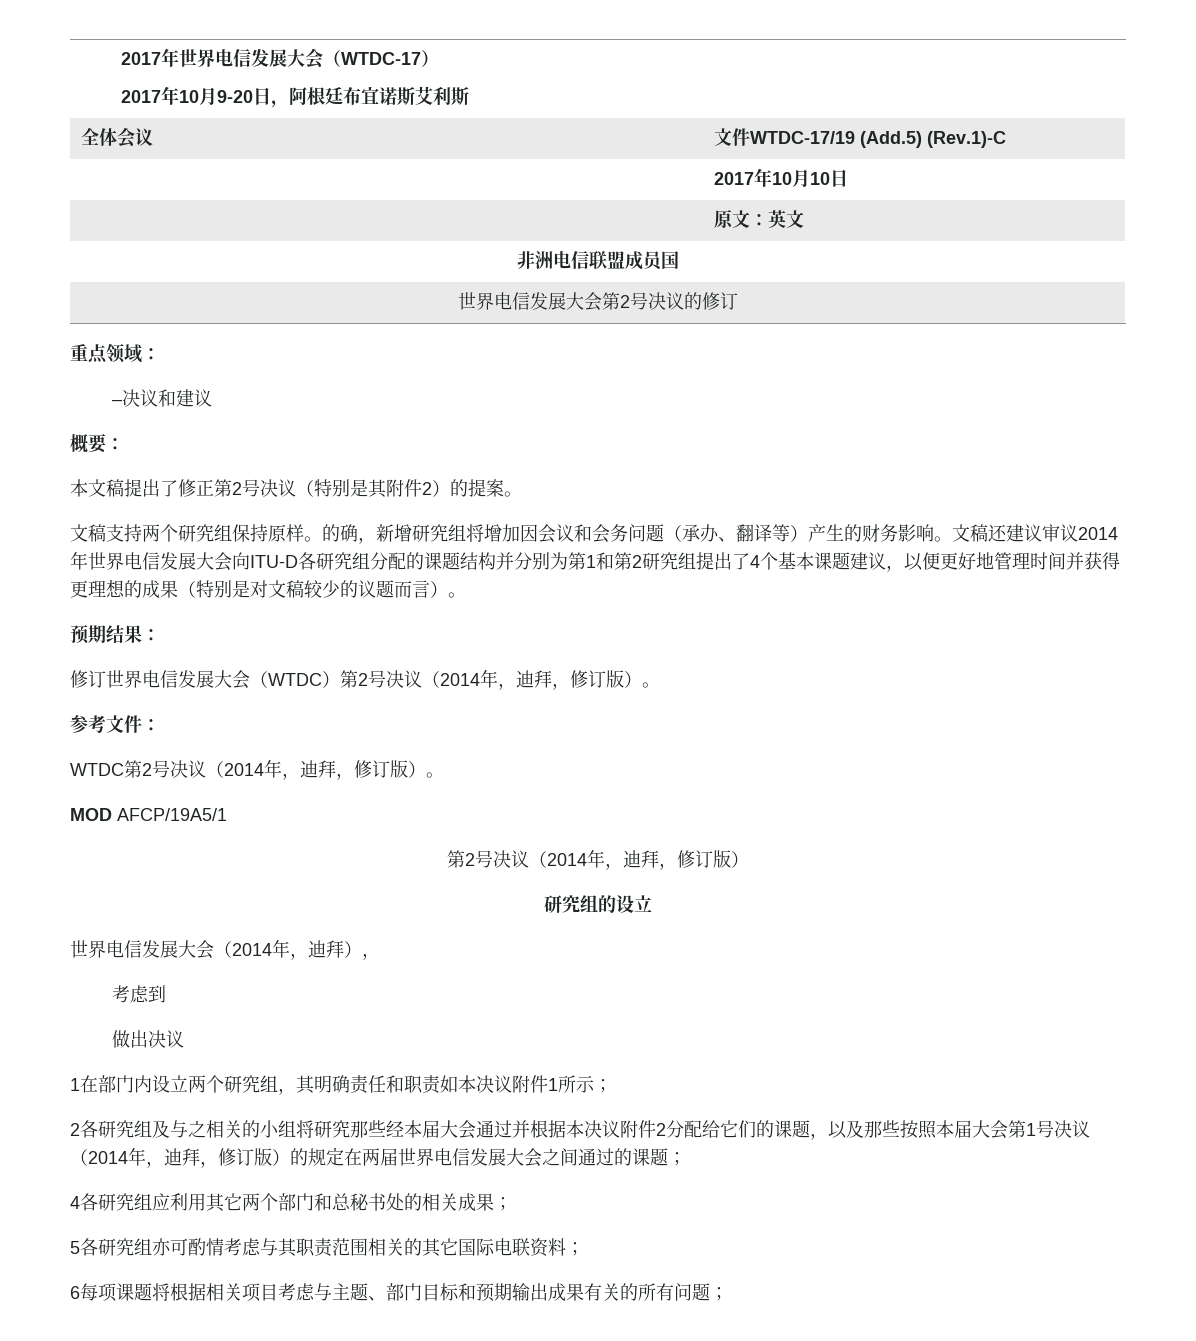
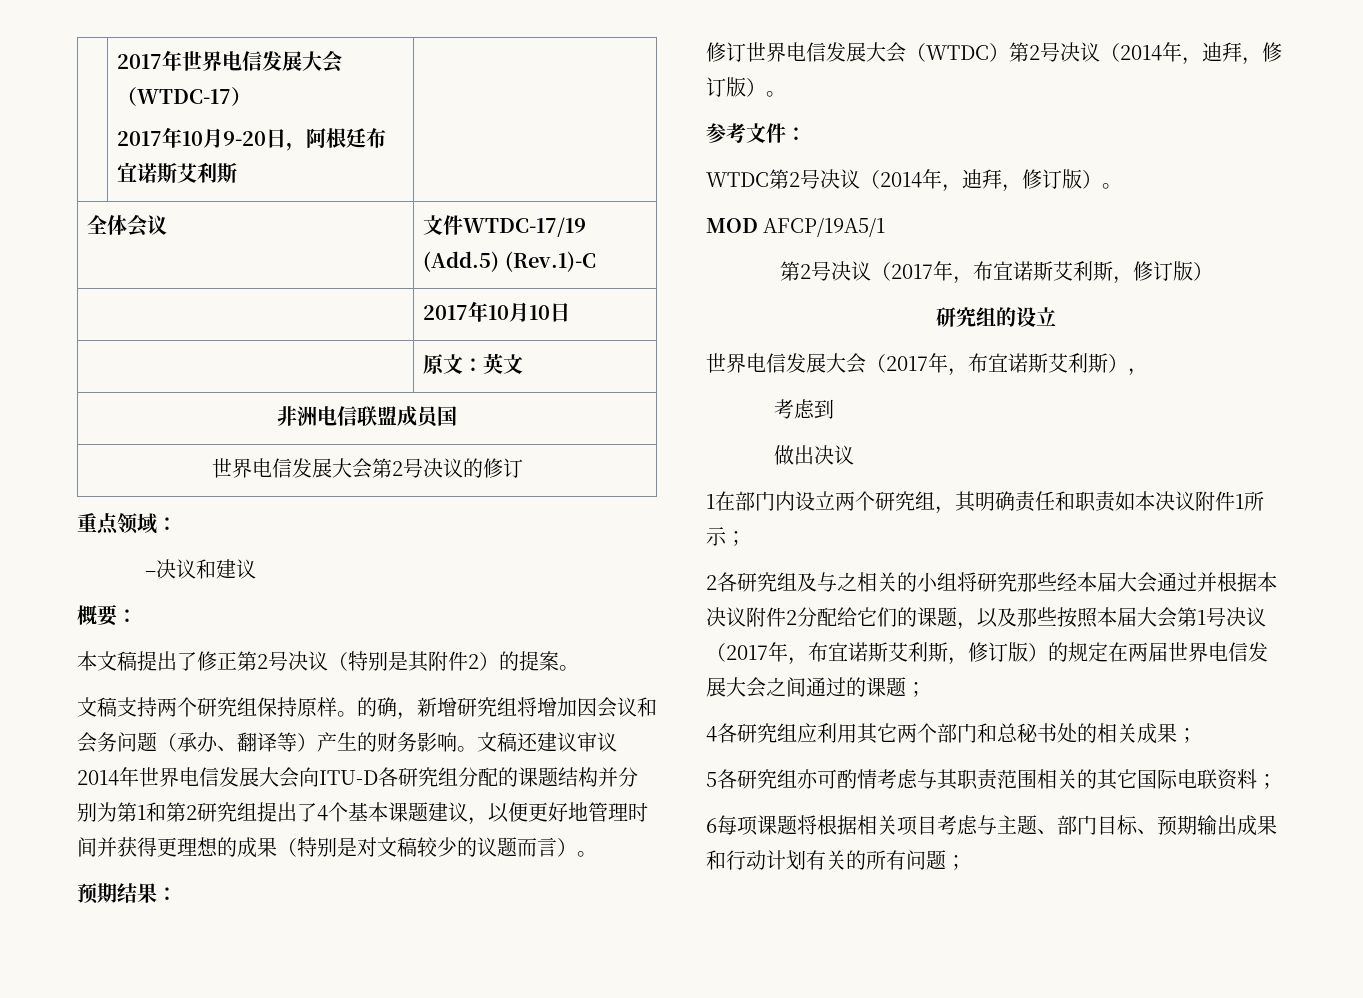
  MOD AFCP/19A5/1
- 第2号决议（2014年，迪拜，修订版）
+ 第2号决议（2017年，布宜诺斯艾利斯，修订版）
- 世界电信发展大会（2014年，迪拜），
+ 世界电信发展大会（2017年，布宜诺斯艾利斯），
- 2各研究组及与之相关的小组将研究那些经本届大会通过并根据本决议附件2分配给它们的课题，以及那些按照本届大会第1号决议（2014年，迪拜，修订版）的规定在两届世界电信发展大会之间通过的课题；
+ 2各研究组及与之相关的小组将研究那些经本届大会通过并根据本决议附件2分配给它们的课题，以及那些按照本届大会第1号决议（2017年，布宜诺斯艾利斯，修订版）的规定在两届世界电信发展大会之间通过的课题；
- 6每项课题将根据相关项目考虑与主题、部门目标和预期输出成果有关的所有问题；
+ 6每项课题将根据相关项目考虑与主题、部门目标、预期输出成果和行动计划有关的所有问题；

